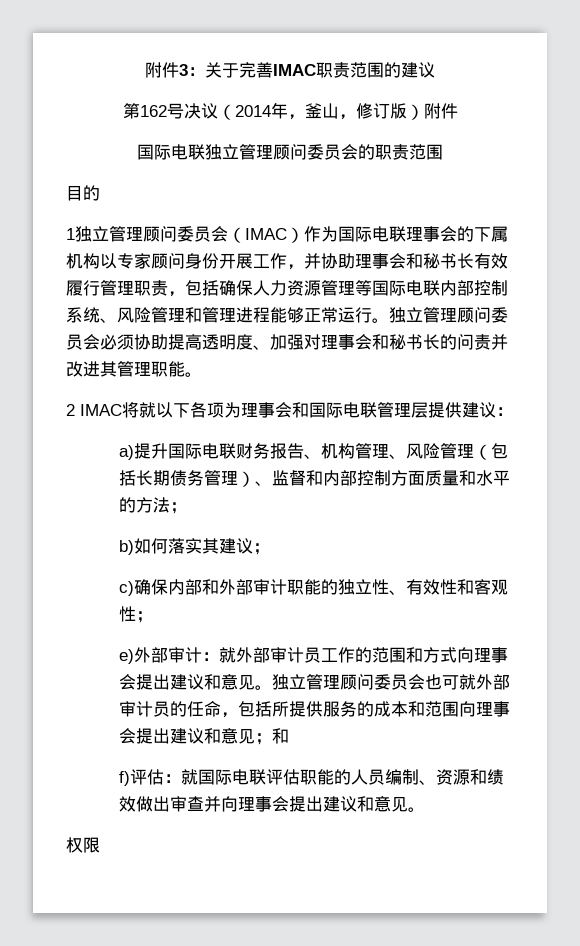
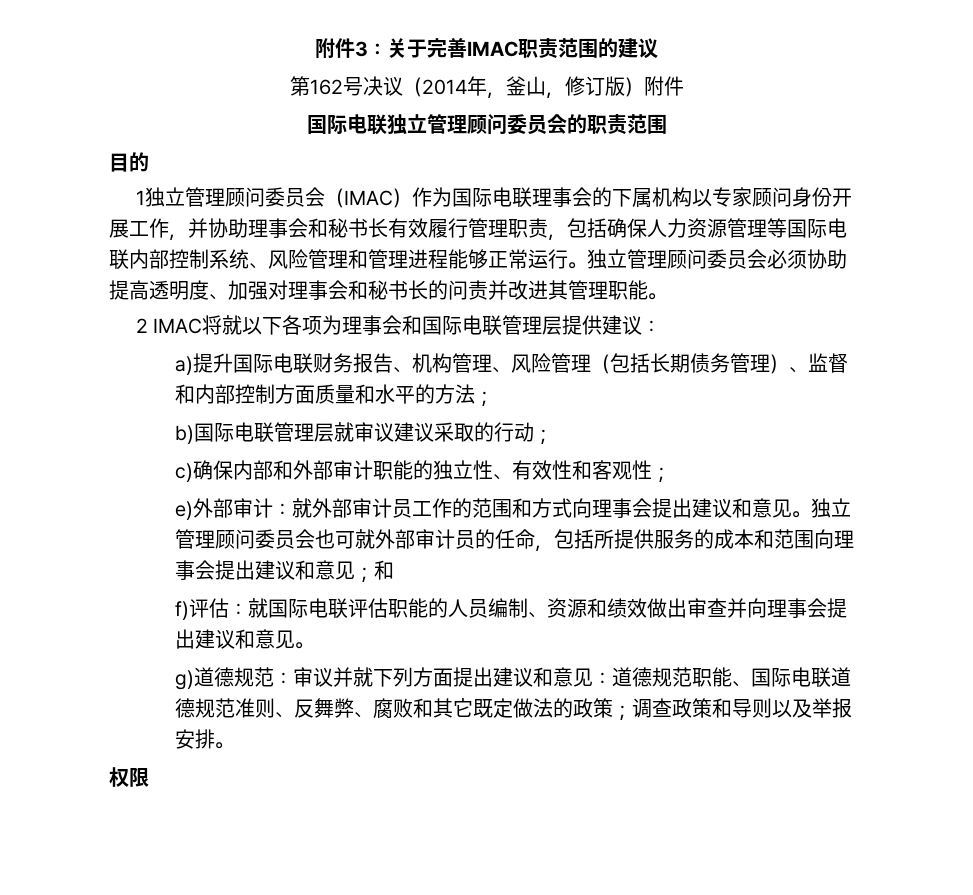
- b)如何落实其建议；
+ b)国际电联管理层就审议建议采取的行动；
+ g)道德规范：审议并就下列方面提出建议和意见：道德规范职能、国际电联道德规范准则、反舞弊、腐败和其它既定做法的政策；调查政策和导则以及举报安排。

